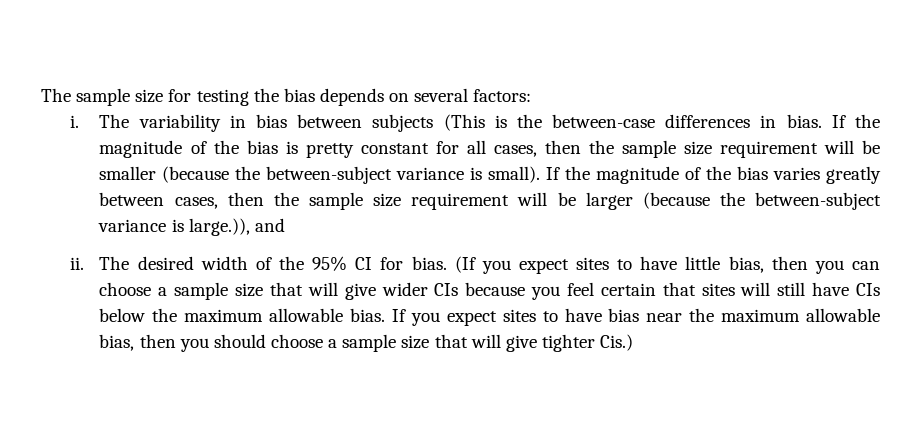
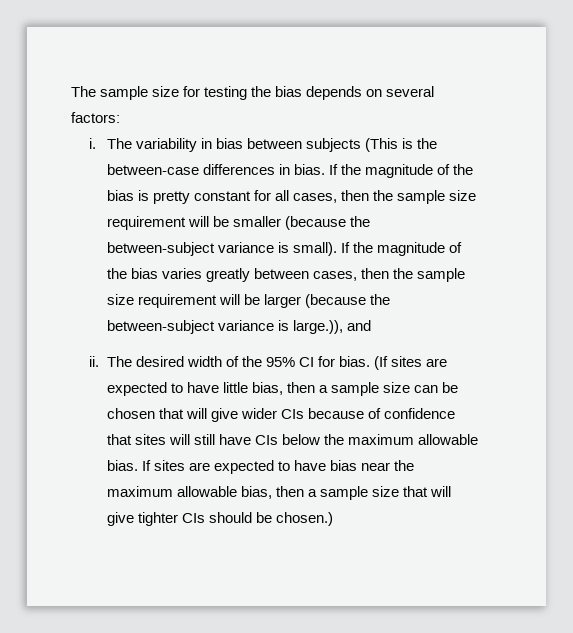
- (If you expect sites to have little bias, then you can choose a sample size that will give wider CIs because you feel certain that sites will still have CIs below the maximum allowable bias.
+ (If sites are expected to have little bias, then a sample size can be chosen that will give wider CIs because of confidence that sites will still have CIs below the maximum allowable bias.
- If you expect sites to have bias near the maximum allowable bias, then you should choose a sample size that will give tighter Cis.)
+ If sites are expected to have bias near the maximum allowable bias, then a sample size that will give tighter CIs should be chosen.)

